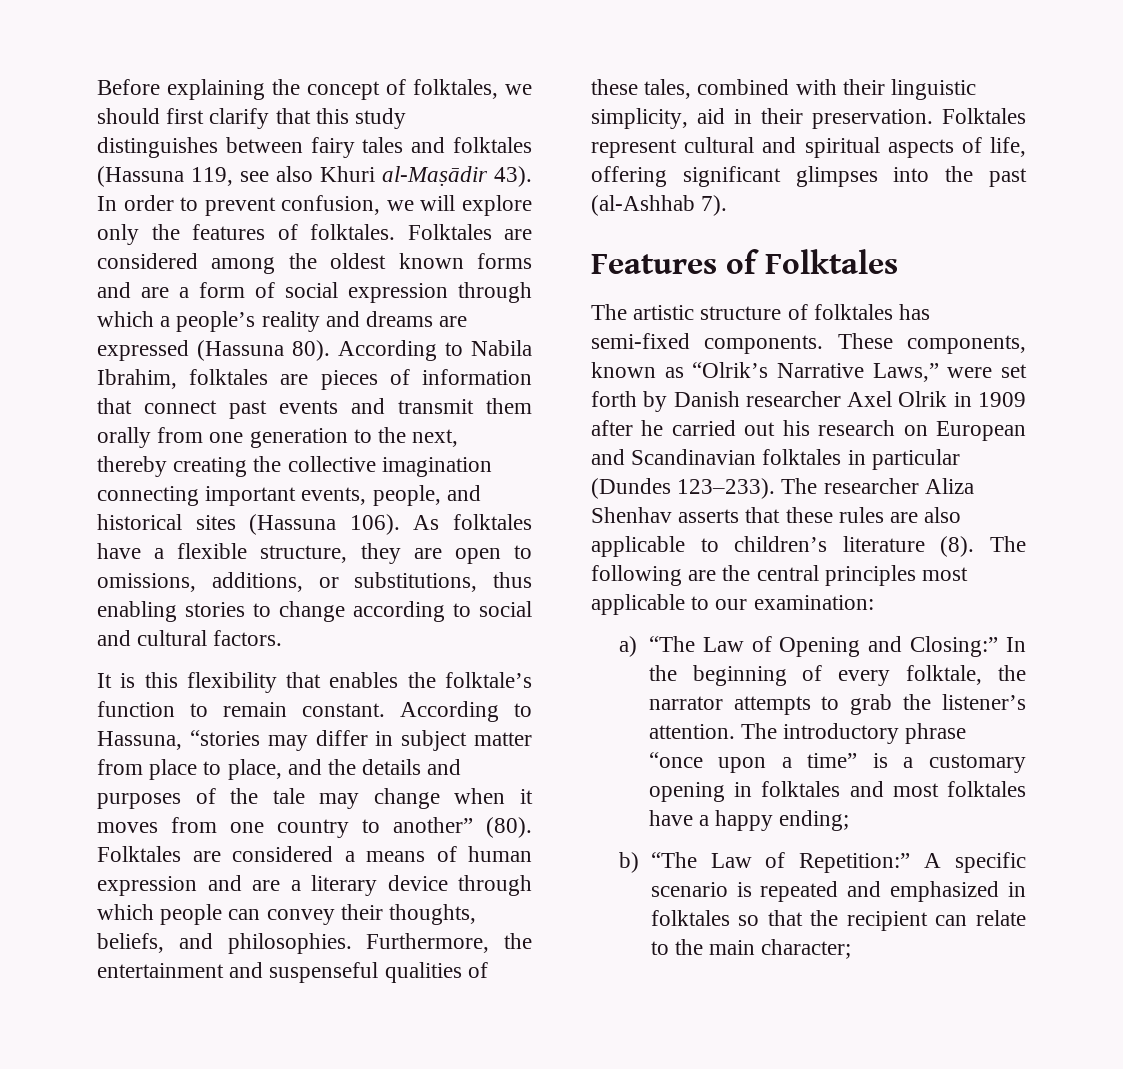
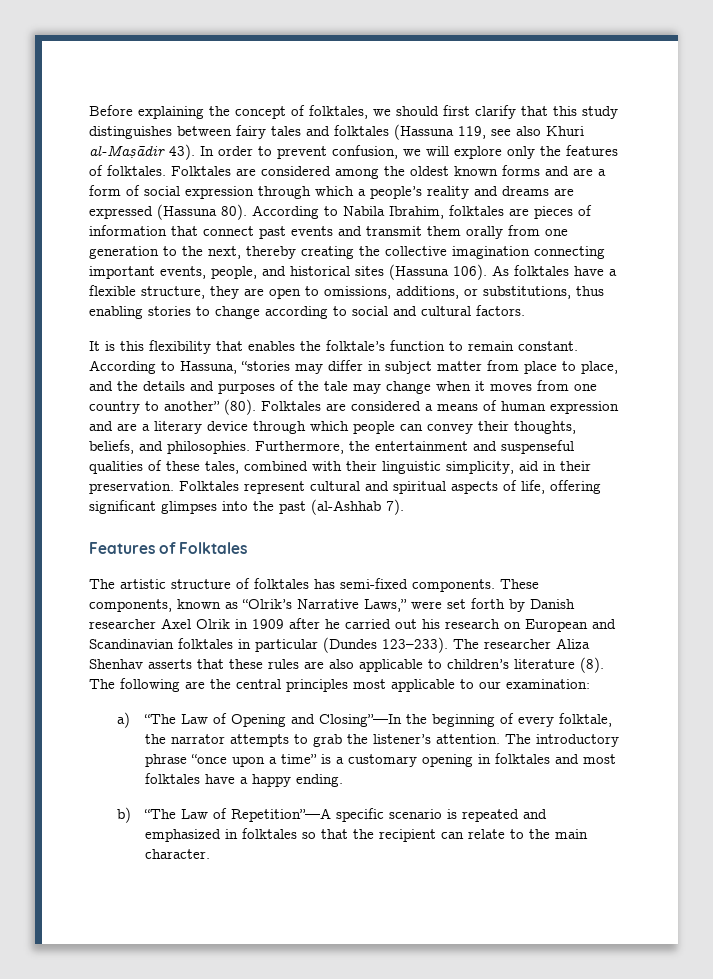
- a) “The Law of Opening and Closing:” In the beginning of every folktale, the narrator attempts to grab the listener’s attention.
+ a) “The Law of Opening and Closing”—In the beginning of every folktale, the narrator attempts to grab the listener’s attention.
- The introductory phrase “once upon a time” is a customary opening in folktales and most folktales have a happy ending;
+ The introductory phrase “once upon a time” is a customary opening in folktales and most folktales have a happy ending.
- b) “The Law of Repetition:” A specific scenario is repeated and emphasized in folktales so that the recipient can relate to the main character;
+ b) “The Law of Repetition”—A specific scenario is repeated and emphasized in folktales so that the recipient can relate to the main character.

